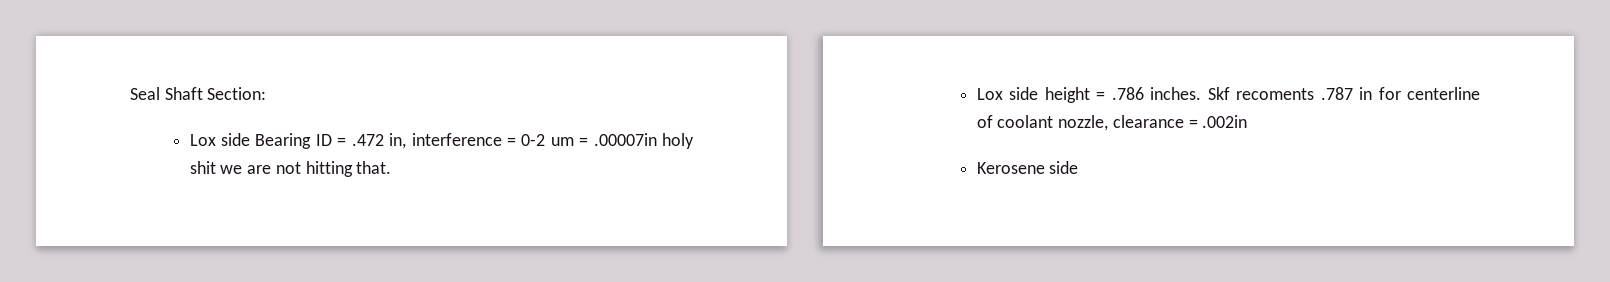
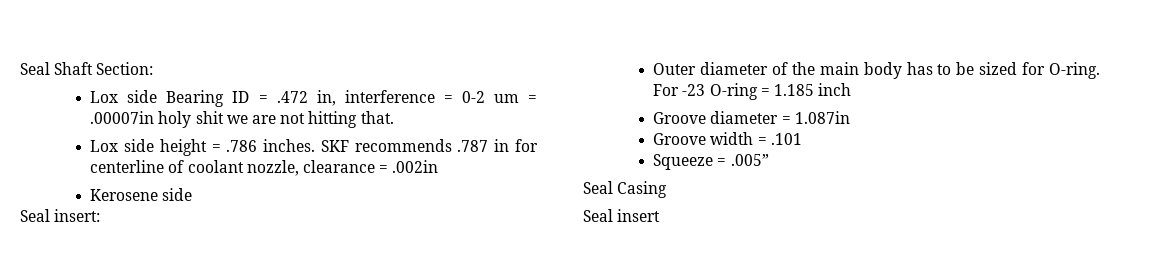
- Skf recoments .787 in for centerline of coolant nozzle, clearance = .002in
+ SKF recommends .787 in for centerline of coolant nozzle, clearance = .002in
+ Seal insert:
+ Outer diameter of the main body has to be sized for O-ring. For -23 O-ring = 1.185 inch
+ Groove diameter = 1.087in
+ Groove width = .101
+ Squeeze = .005”
+ Seal Casing
+ Seal insert

